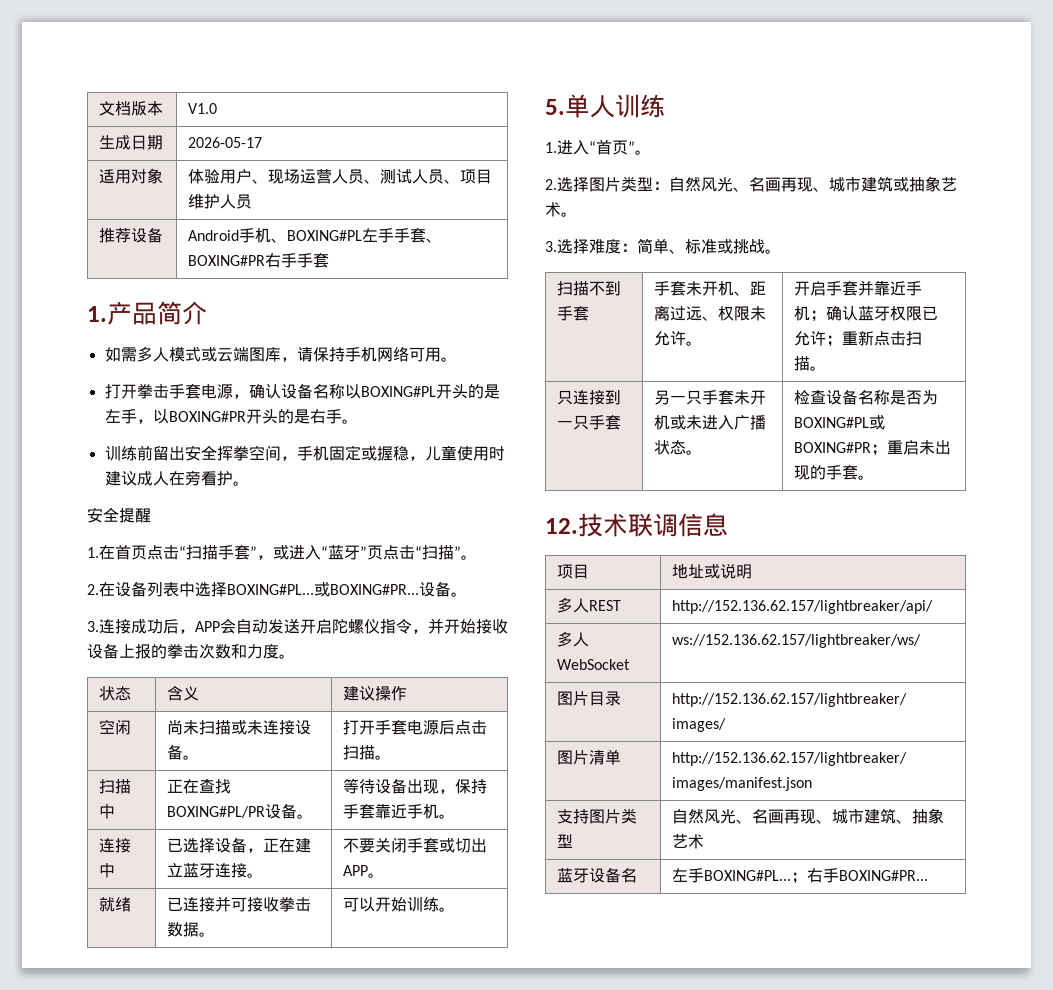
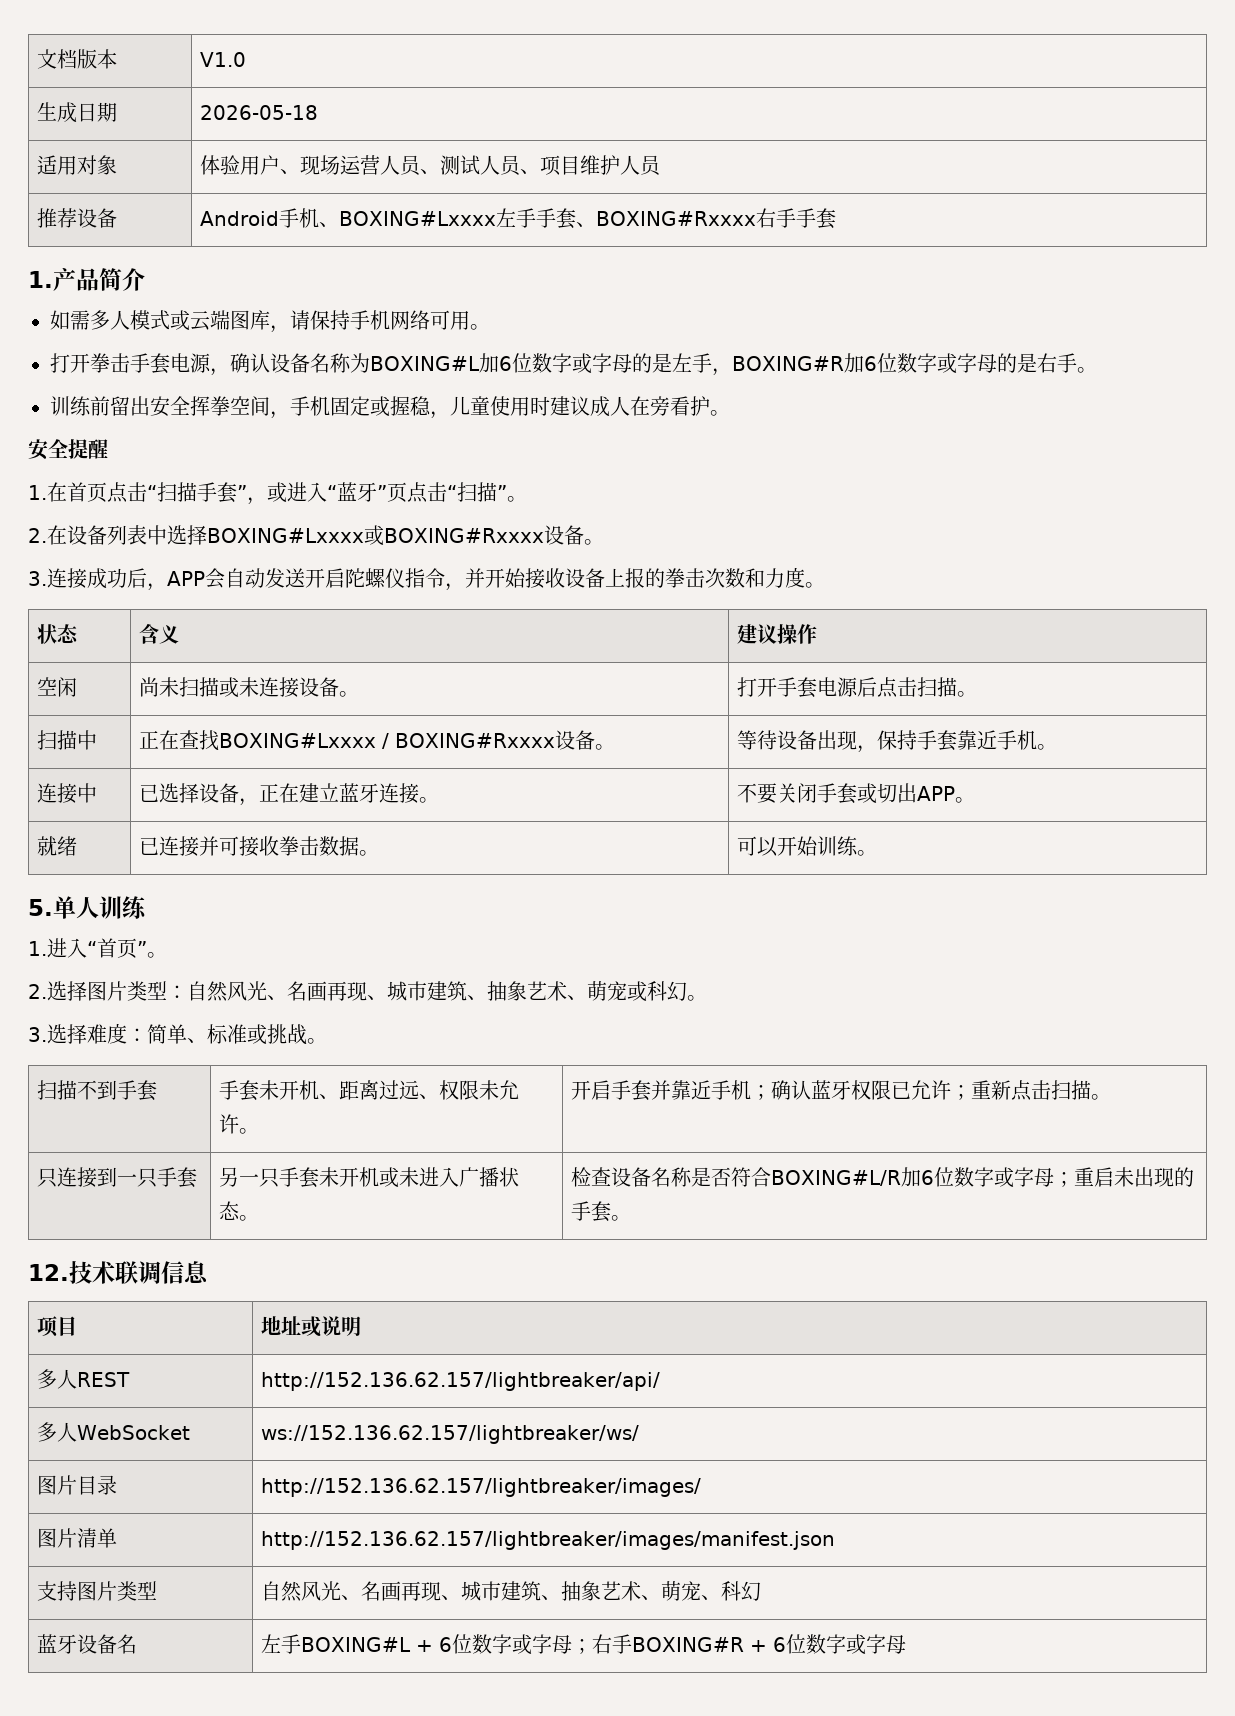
- 生成日期 | 2026-05-17
+ 生成日期 | 2026-05-18
- 推荐设备 | Android手机、BOXING#PL左手手套、BOXING#PR右手手套
+ 推荐设备 | Android手机、BOXING#Lxxxx左手手套、BOXING#Rxxxx右手手套
- 打开拳击手套电源，确认设备名称以BOXING#PL开头的是左手，以BOXING#PR开头的是右手。
+ 打开拳击手套电源，确认设备名称为BOXING#L加6位数字或字母的是左手，BOXING#R加6位数字或字母的是右手。
- 2.在设备列表中选择BOXING#PL...或BOXING#PR...设备。
+ 2.在设备列表中选择BOXING#Lxxxx或BOXING#Rxxxx设备。
- 扫描中 | 正在查找BOXING#PL/PR设备。 | 等待设备出现，保持手套靠近手机。
+ 扫描中 | 正在查找BOXING#Lxxxx / BOXING#Rxxxx设备。 | 等待设备出现，保持手套靠近手机。
- 2.选择图片类型：自然风光、名画再现、城市建筑或抽象艺术。
+ 2.选择图片类型：自然风光、名画再现、城市建筑、抽象艺术、萌宠或科幻。
- 只连接到一只手套 | 另一只手套未开机或未进入广播状态。 | 检查设备名称是否为BOXING#PL或BOXING#PR；重启未出现的手套。
+ 只连接到一只手套 | 另一只手套未开机或未进入广播状态。 | 检查设备名称是否符合BOXING#L/R加6位数字或字母；重启未出现的手套。
- 支持图片类型 | 自然风光、名画再现、城市建筑、抽象艺术
+ 支持图片类型 | 自然风光、名画再现、城市建筑、抽象艺术、萌宠、科幻
- 蓝牙设备名 | 左手BOXING#PL...；右手BOXING#PR...
+ 蓝牙设备名 | 左手BOXING#L + 6位数字或字母；右手BOXING#R + 6位数字或字母

